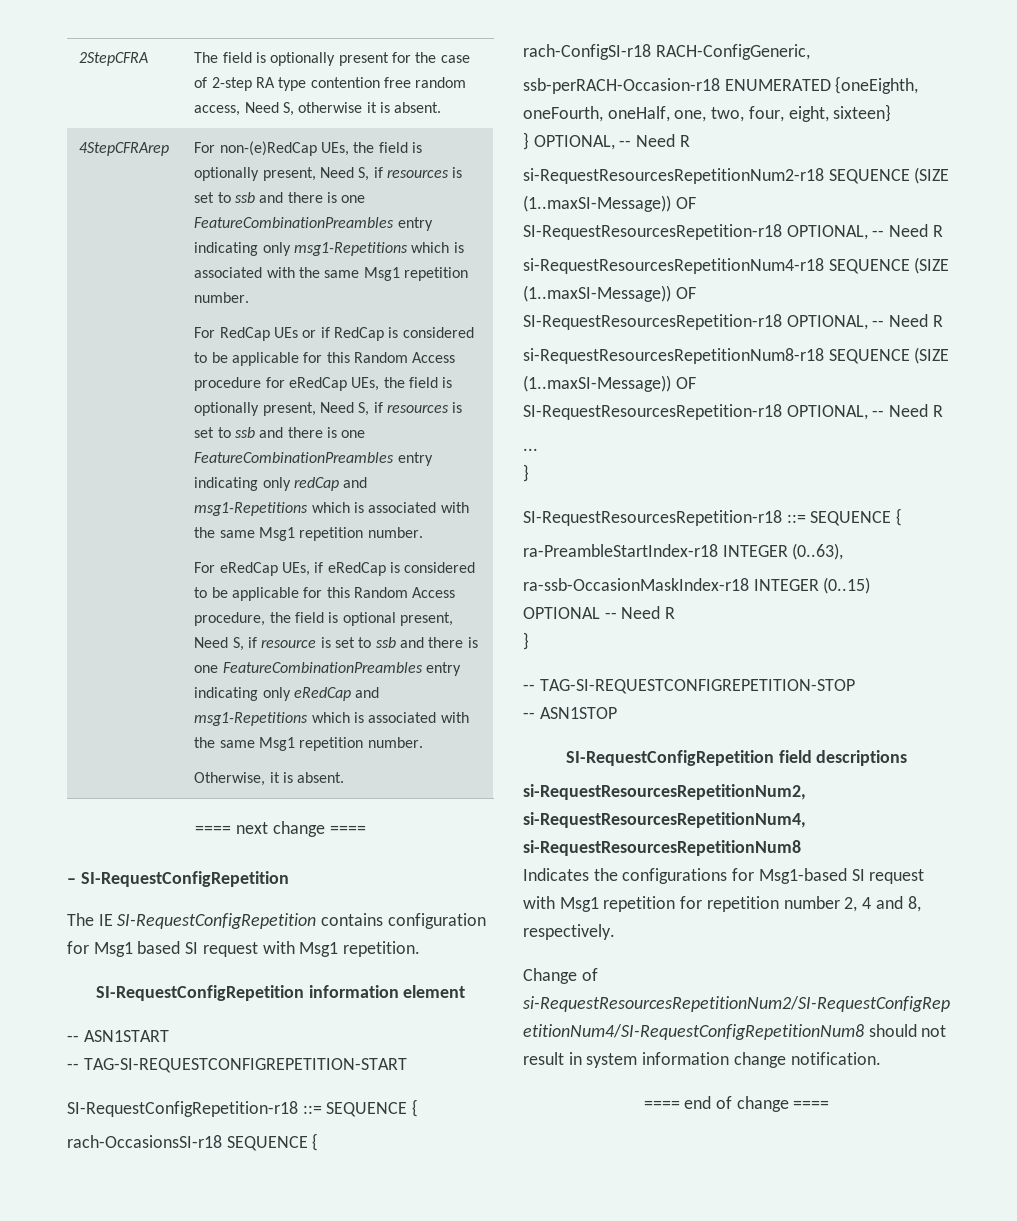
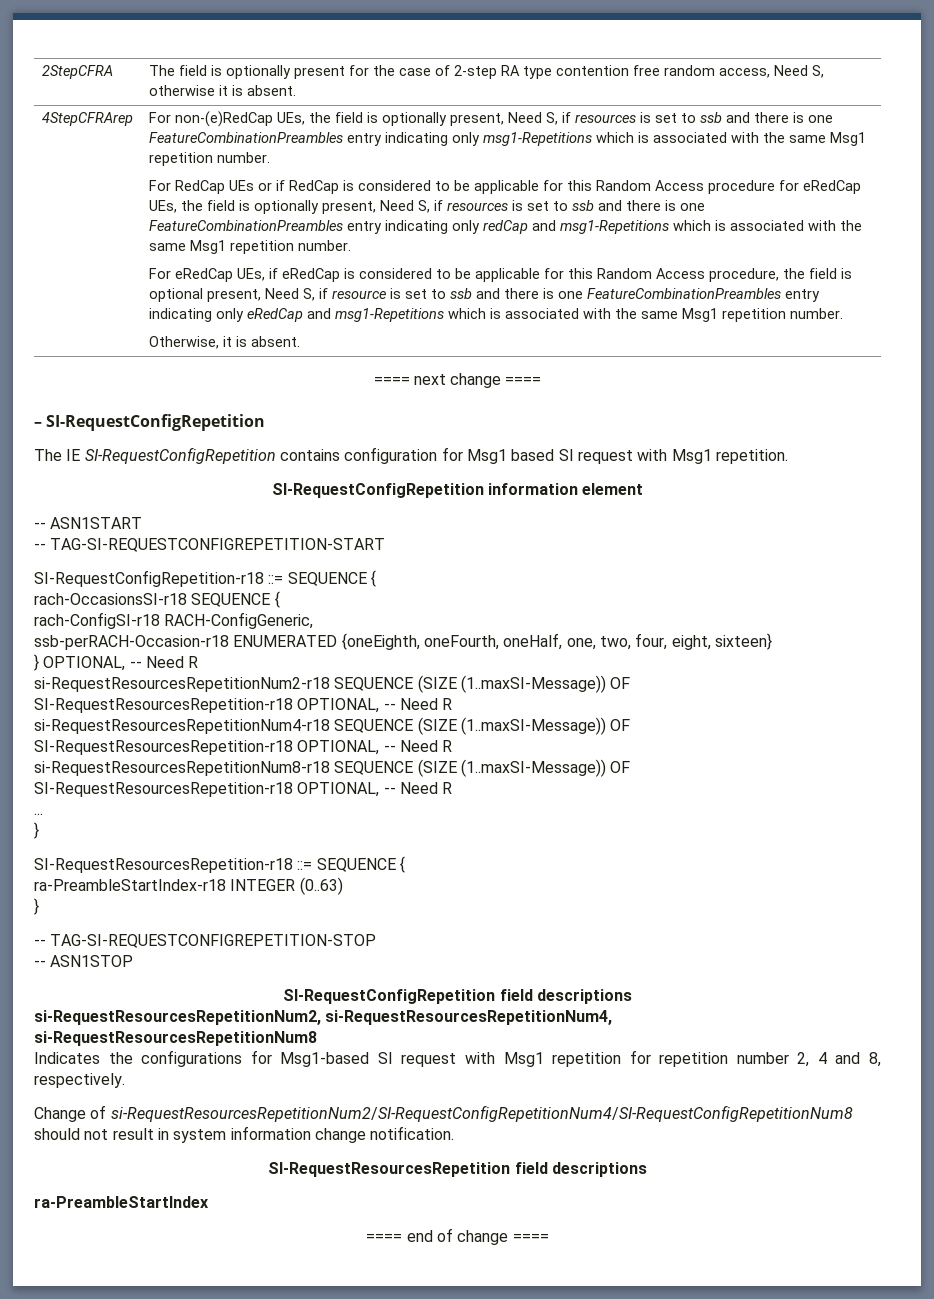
- ra-PreambleStartIndex-r18 INTEGER (0..63),
- ra-ssb-OccasionMaskIndex-r18 INTEGER (0..15) OPTIONAL -- Need R
+ ra-PreambleStartIndex-r18 INTEGER (0..63)
+ SI-RequestResourcesRepetition field descriptions
+ ra-PreambleStartIndex

